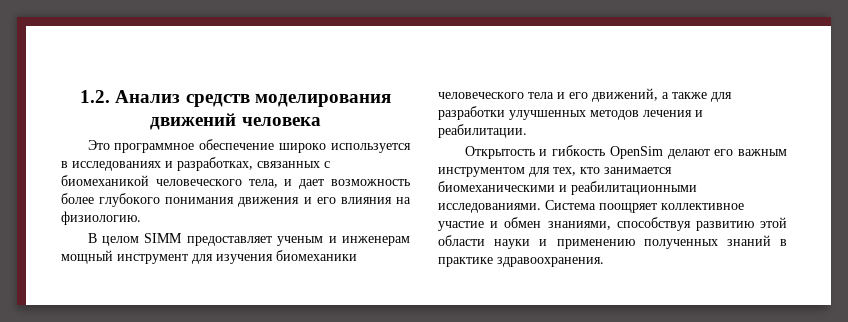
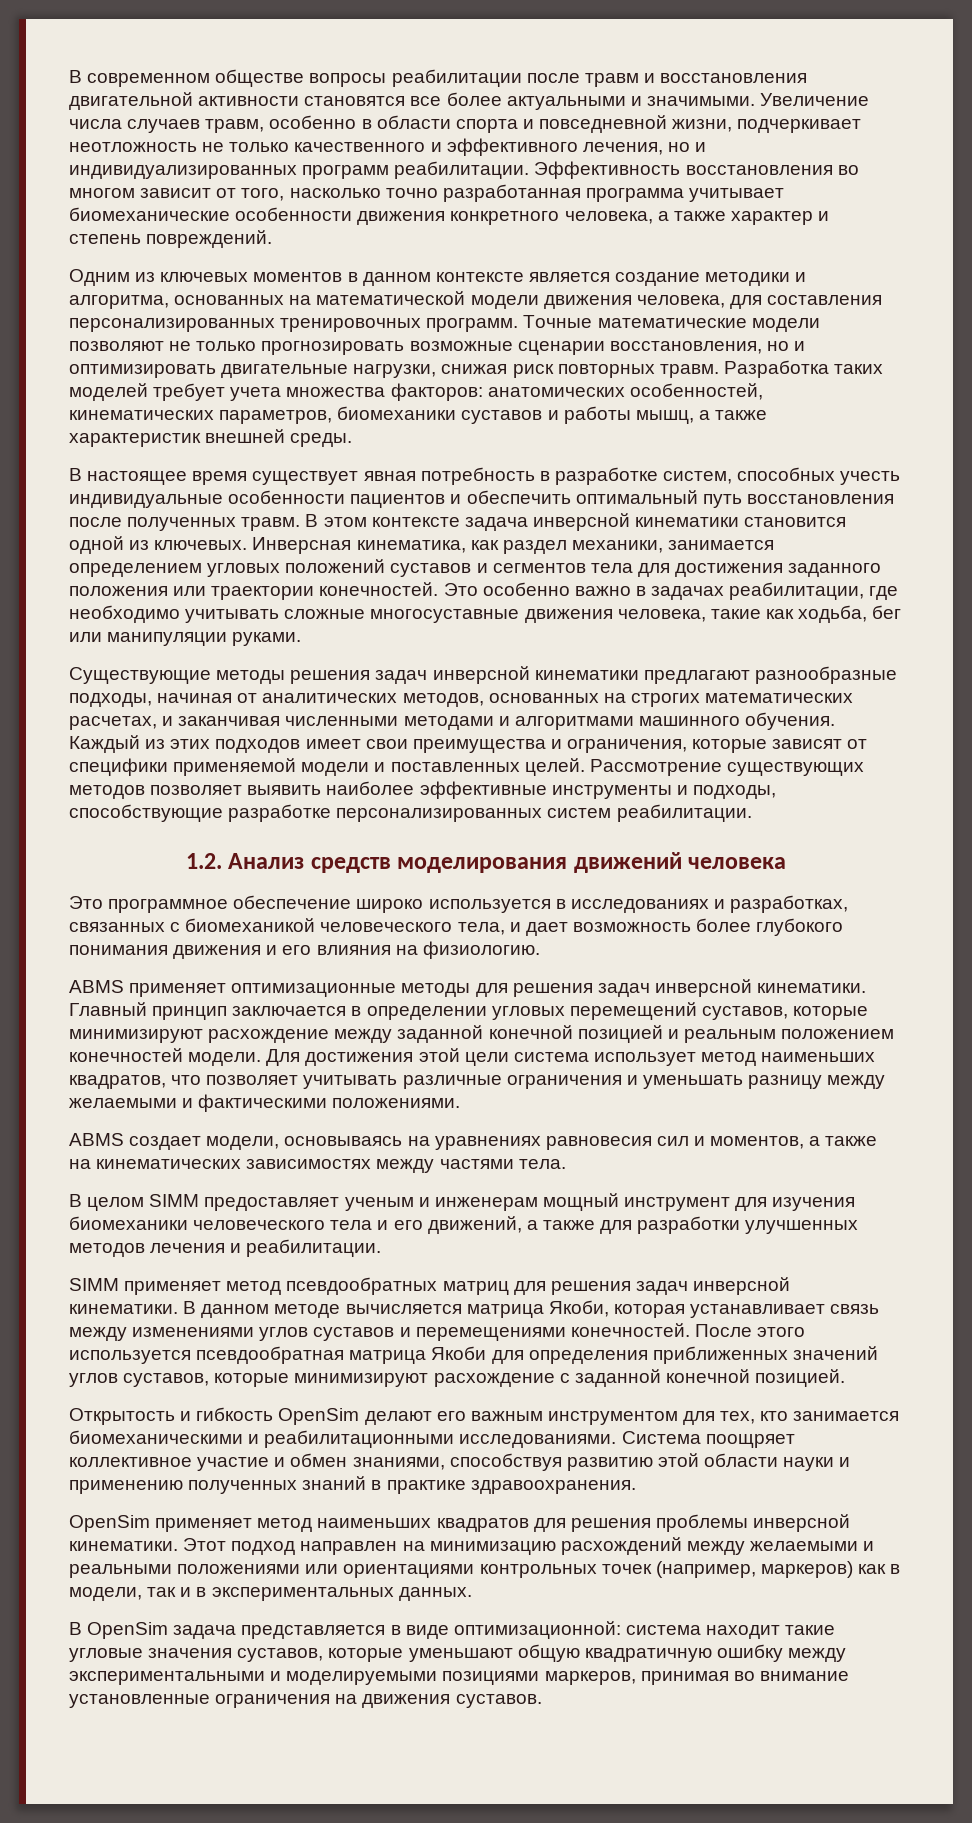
+ В современном обществе вопросы реабилитации после травм и восстановления двигательной активности становятся все более актуальными и значимыми. Увеличение числа случаев травм, особенно в области спорта и повседневной жизни, подчеркивает неотложность не только качественного и эффективного лечения, но и индивидуализированных программ реабилитации. Эффективность восстановления во многом зависит от того, насколько точно разработанная программа учитывает биомеханические особенности движения конкретного человека, а также характер и степень повреждений.
+ Одним из ключевых моментов в данном контексте является создание методики и алгоритма, основанных на математической модели движения человека, для составления персонализированных тренировочных программ. Точные математические модели позволяют не только прогнозировать возможные сценарии восстановления, но и оптимизировать двигательные нагрузки, снижая риск повторных травм. Разработка таких моделей требует учета множества факторов: анатомических особенностей, кинематических параметров, биомеханики суставов и работы мышц, а также характеристик внешней среды.
+ В настоящее время существует явная потребность в разработке систем, способных учесть индивидуальные особенности пациентов и обеспечить оптимальный путь восстановления после полученных травм. В этом контексте задача инверсной кинематики становится одной из ключевых. Инверсная кинематика, как раздел механики, занимается определением угловых положений суставов и сегментов тела для достижения заданного положения или траектории конечностей. Это особенно важно в задачах реабилитации, где необходимо учитывать сложные многосуставные движения человека, такие как ходьба, бег или манипуляции руками.
+ Существующие методы решения задач инверсной кинематики предлагают разнообразные подходы, начиная от аналитических методов, основанных на строгих математических расчетах, и заканчивая численными методами и алгоритмами машинного обучения. Каждый из этих подходов имеет свои преимущества и ограничения, которые зависят от специфики применяемой модели и поставленных целей. Рассмотрение существующих методов позволяет выявить наиболее эффективные инструменты и подходы, способствующие разработке персонализированных систем реабилитации.
+ ABMS применяет оптимизационные методы для решения задач инверсной кинематики. Главный принцип заключается в определении угловых перемещений суставов, которые минимизируют расхождение между заданной конечной позицией и реальным положением конечностей модели. Для достижения этой цели система использует метод наименьших квадратов, что позволяет учитывать различные ограничения и уменьшать разницу между желаемыми и фактическими положениями.
+ ABMS создает модели, основываясь на уравнениях равновесия сил и моментов, а также на кинематических зависимостях между частями тела.
+ SIMM применяет метод псевдообратных матриц для решения задач инверсной кинематики. В данном методе вычисляется матрица Якоби, которая устанавливает связь между изменениями углов суставов и перемещениями конечностей. После этого используется псевдообратная матрица Якоби для определения приближенных значений углов суставов, которые минимизируют расхождение с заданной конечной позицией.
+ OpenSim применяет метод наименьших квадратов для решения проблемы инверсной кинематики. Этот подход направлен на минимизацию расхождений между желаемыми и реальными положениями или ориентациями контрольных точек (например, маркеров) как в модели, так и в экспериментальных данных.
+ В OpenSim задача представляется в виде оптимизационной: система находит такие угловые значения суставов, которые уменьшают общую квадратичную ошибку между экспериментальными и моделируемыми позициями маркеров, принимая во внимание установленные ограничения на движения суставов.

